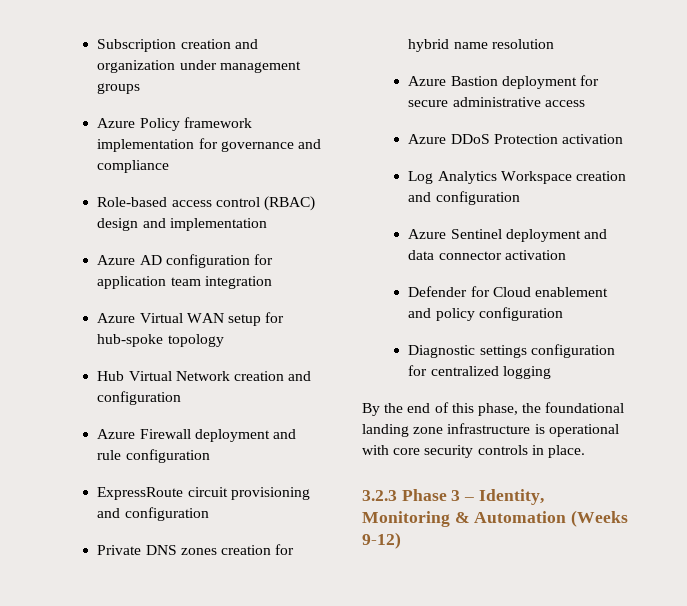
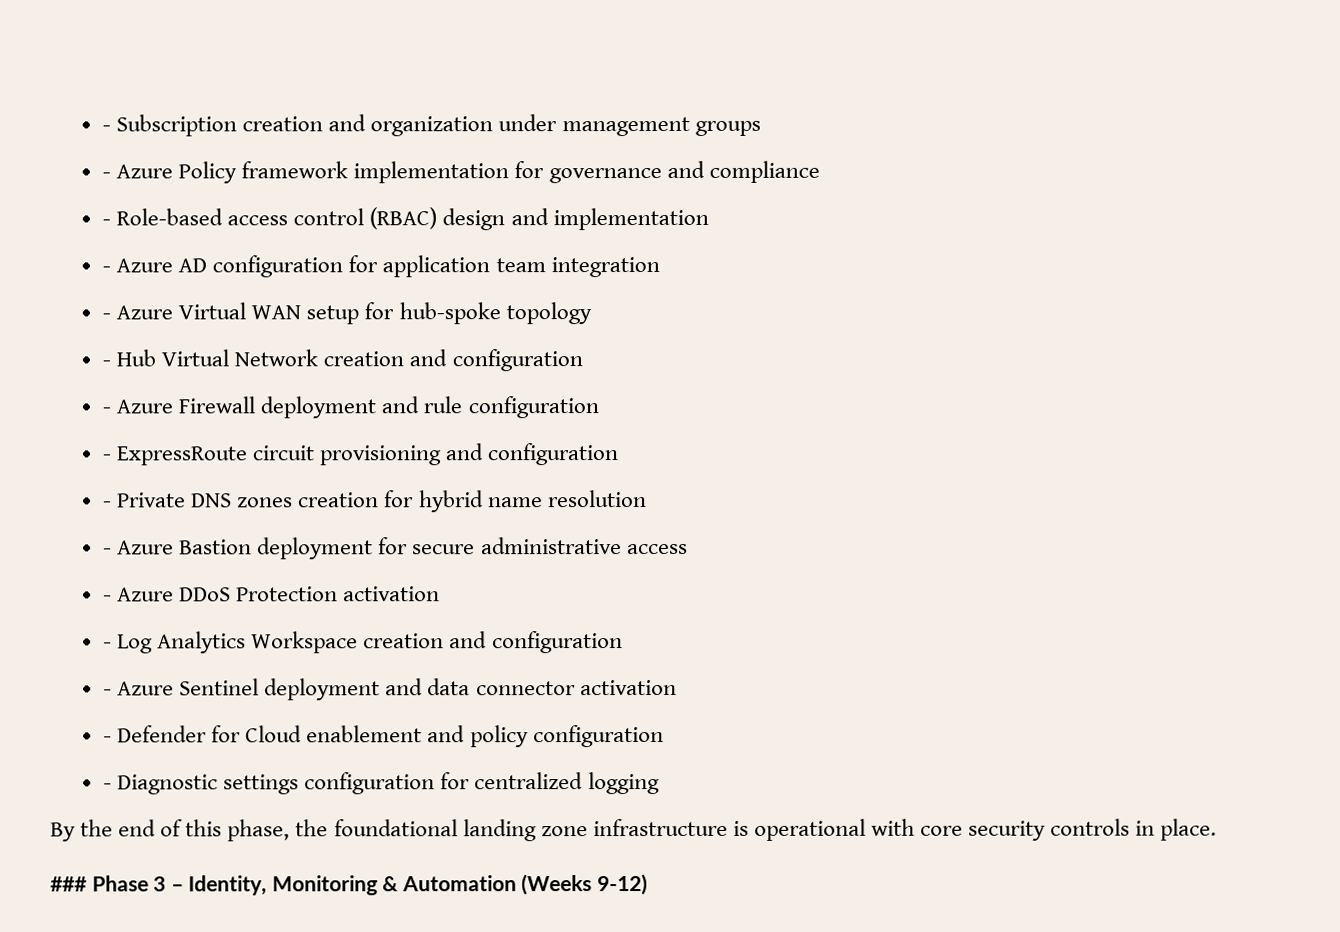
- Subscription creation and organization under management groups
+ - Subscription creation and organization under management groups
- Azure Policy framework implementation for governance and compliance
+ - Azure Policy framework implementation for governance and compliance
- Role-based access control (RBAC) design and implementation
+ - Role-based access control (RBAC) design and implementation
- Azure AD configuration for application team integration
+ - Azure AD configuration for application team integration
- Azure Virtual WAN setup for hub-spoke topology
+ - Azure Virtual WAN setup for hub-spoke topology
- Hub Virtual Network creation and configuration
+ - Hub Virtual Network creation and configuration
- Azure Firewall deployment and rule configuration
+ - Azure Firewall deployment and rule configuration
- ExpressRoute circuit provisioning and configuration
+ - ExpressRoute circuit provisioning and configuration
- Private DNS zones creation for hybrid name resolution
+ - Private DNS zones creation for hybrid name resolution
- Azure Bastion deployment for secure administrative access
+ - Azure Bastion deployment for secure administrative access
- Azure DDoS Protection activation
+ - Azure DDoS Protection activation
- Log Analytics Workspace creation and configuration
+ - Log Analytics Workspace creation and configuration
- Azure Sentinel deployment and data connector activation
+ - Azure Sentinel deployment and data connector activation
- Defender for Cloud enablement and policy configuration
+ - Defender for Cloud enablement and policy configuration
- Diagnostic settings configuration for centralized logging
+ - Diagnostic settings configuration for centralized logging
- 3.2.3 Phase 3 – Identity, Monitoring & Automation (Weeks 9-12)
+ ### Phase 3 – Identity, Monitoring & Automation (Weeks 9-12)

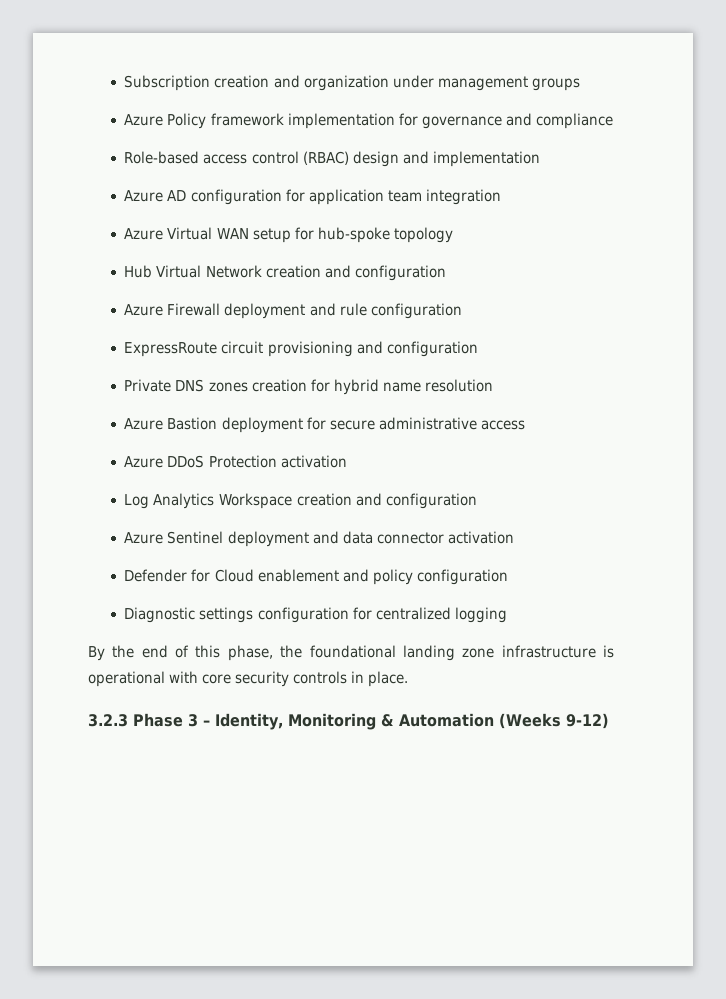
- - Subscription creation and organization under management groups
+ Subscription creation and organization under management groups
- - Azure Policy framework implementation for governance and compliance
+ Azure Policy framework implementation for governance and compliance
- - Role-based access control (RBAC) design and implementation
+ Role-based access control (RBAC) design and implementation
- - Azure AD configuration for application team integration
+ Azure AD configuration for application team integration
- - Azure Virtual WAN setup for hub-spoke topology
+ Azure Virtual WAN setup for hub-spoke topology
- - Hub Virtual Network creation and configuration
+ Hub Virtual Network creation and configuration
- - Azure Firewall deployment and rule configuration
+ Azure Firewall deployment and rule configuration
- - ExpressRoute circuit provisioning and configuration
+ ExpressRoute circuit provisioning and configuration
- - Private DNS zones creation for hybrid name resolution
+ Private DNS zones creation for hybrid name resolution
- - Azure Bastion deployment for secure administrative access
+ Azure Bastion deployment for secure administrative access
- - Azure DDoS Protection activation
+ Azure DDoS Protection activation
- - Log Analytics Workspace creation and configuration
+ Log Analytics Workspace creation and configuration
- - Azure Sentinel deployment and data connector activation
+ Azure Sentinel deployment and data connector activation
- - Defender for Cloud enablement and policy configuration
+ Defender for Cloud enablement and policy configuration
- - Diagnostic settings configuration for centralized logging
+ Diagnostic settings configuration for centralized logging
- ### Phase 3 – Identity, Monitoring & Automation (Weeks 9-12)
+ 3.2.3 Phase 3 – Identity, Monitoring & Automation (Weeks 9-12)

